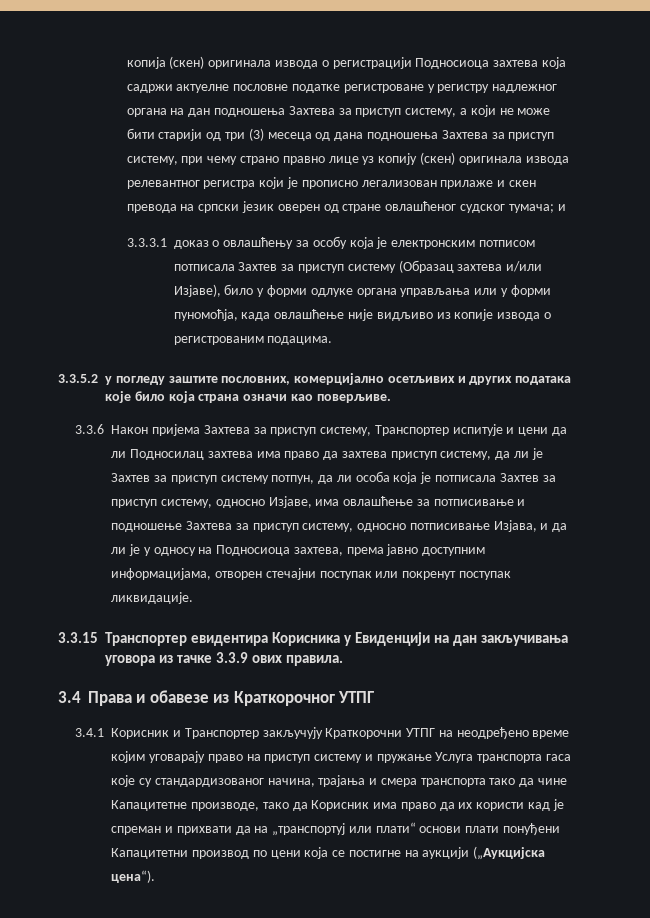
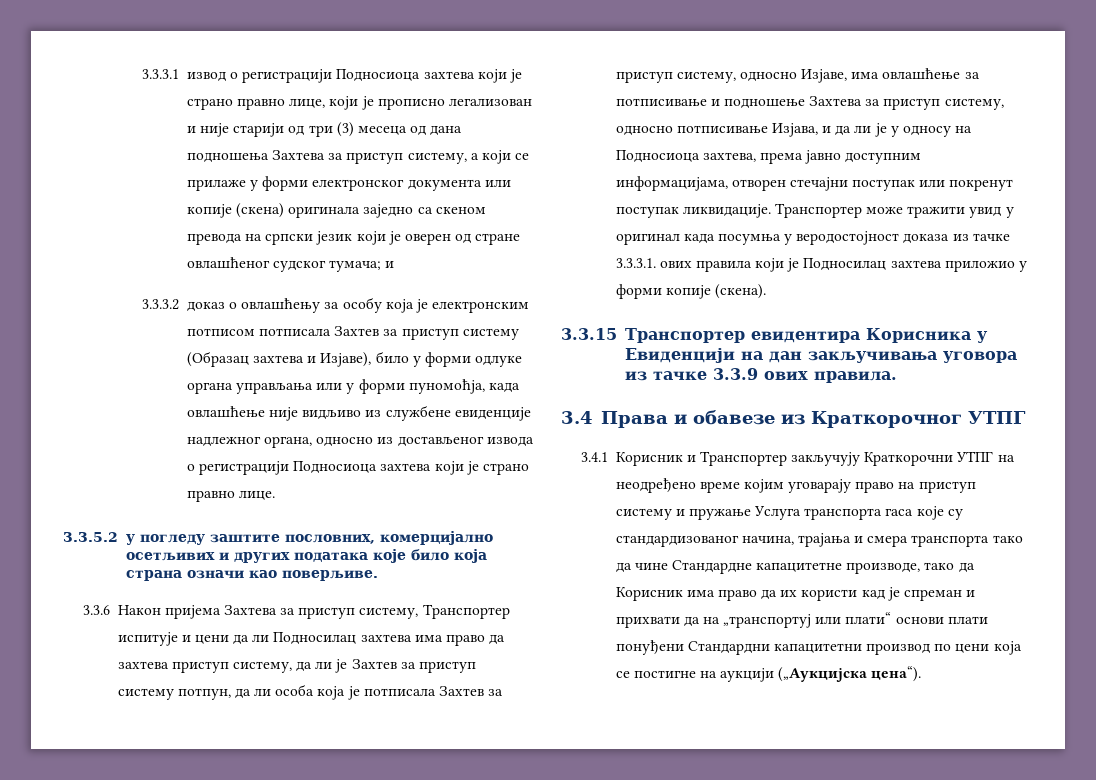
- копија (скен) оригинала извода о регистрацији Подносиоца захтева која садржи актуелне пословне податке регистроване у регистру надлежног органа на дан подношења Захтева за приступ систему, а који не може бити старији од три (3) месеца од дана подношења Захтева за приступ систему, при чему страно правно лице уз копију (скен) оригинала извода релевантног регистра који је прописно легализован прилаже и скен превода на српски језик оверен од стране овлашћеног судског тумача; и
+ 3.3.3.1 извод о регистрацији Подносиоца захтева који је страно правно лице, који је прописно легализован и није старији од три (3) месеца од дана подношења Захтева за приступ систему, а који се прилаже у форми електронског документа или копије (скена) оригинала заједно са скеном превода на српски језик који је оверен од стране овлашћеног судског тумача; и
- 3.3.3.1 доказ о овлашћењу за особу која је електронским потписом потписала Захтев за приступ систему (Образац захтева и/или Изјаве), било у форми одлуке органа управљања или у форми пуномоћја, када овлашћење није видљиво из копије извода о регистрованим подацима.
+ 3.3.3.2 доказ о овлашћењу за особу која је електронским потписом потписала Захтев за приступ систему (Образац захтева и Изјаве), било у форми одлуке органа управљања или у форми пуномоћја, када овлашћење није видљиво из службене евиденције надлежног органа, односно из достављеног извода о регистрацији Подносиоца захтева који је страно правно лице.
+ Транспортер може тражити увид у оригинал када посумња у веродостојност доказа из тачке 3.3.3.1. ових правила који је Подносилац захтева приложио у форми копије (скена).
- 3.4.1 Корисник и Транспортер закључују Краткорочни УТПГ на неодређено време којим уговарају право на приступ систему и пружање Услуга транспорта гаса које су стандардизованог начина, трајања и смера транспорта тако да чине Капацитетне производе, тако да Корисник има право да их користи кад је спреман и прихвати да на „транспортуј или плати“ основи плати понуђени Капацитетни производ по цени која се постигне на аукцији („Аукцијска цена“).
+ 3.4.1 Корисник и Транспортер закључују Краткорочни УТПГ на неодређено време којим уговарају право на приступ систему и пружање Услуга транспорта гаса које су стандардизованог начина, трајања и смера транспорта тако да чине Стандардне капацитетне производе, тако да Корисник има право да их користи кад је спреман и прихвати да на „транспортуј или плати“ основи плати понуђени Стандардни капацитетни производ по цени која се постигне на аукцији („Аукцијска цена“).

